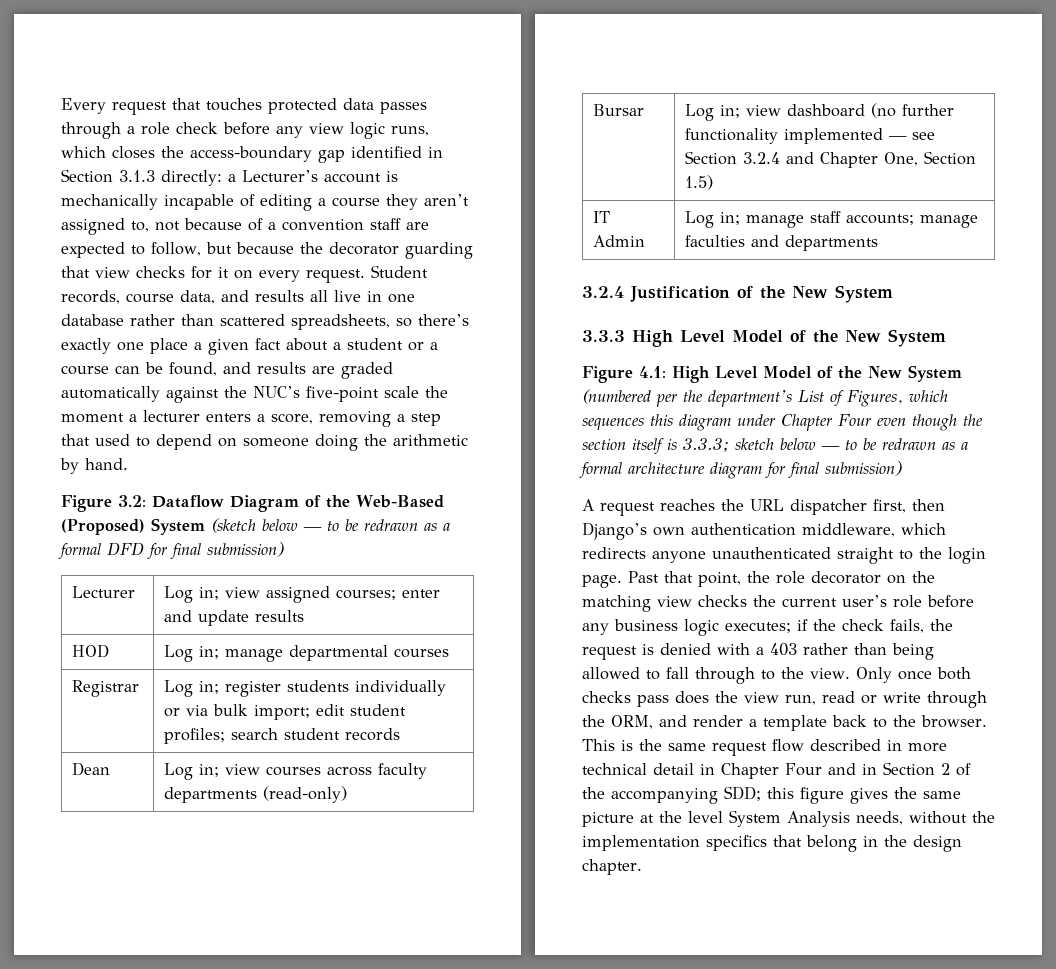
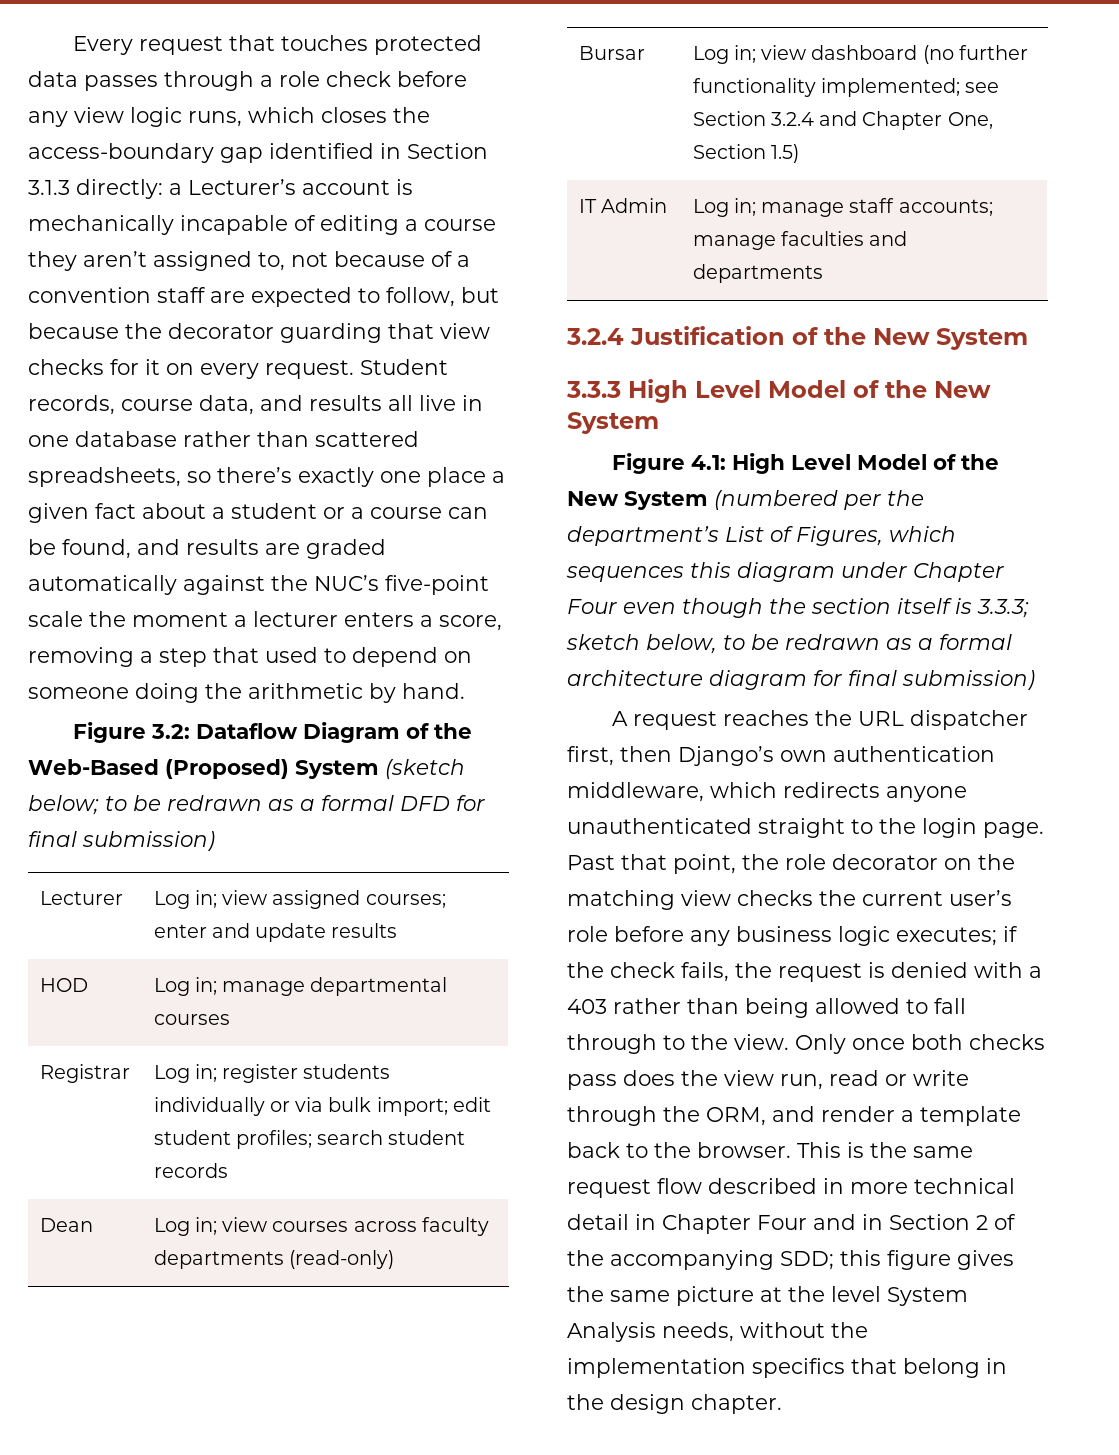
- Figure 3.2: Dataflow Diagram of the Web-Based (Proposed) System (sketch below — to be redrawn as a formal DFD for final submission)
+ Figure 3.2: Dataflow Diagram of the Web-Based (Proposed) System (sketch below; to be redrawn as a formal DFD for final submission)
- Bursar | Log in; view dashboard (no further functionality implemented — see Section 3.2.4 and Chapter One, Section 1.5)
+ Bursar | Log in; view dashboard (no further functionality implemented; see Section 3.2.4 and Chapter One, Section 1.5)
- Figure 4.1: High Level Model of the New System (numbered per the department’s List of Figures, which sequences this diagram under Chapter Four even though the section itself is 3.3.3; sketch below — to be redrawn as a formal architecture diagram for final submission)
+ Figure 4.1: High Level Model of the New System (numbered per the department’s List of Figures, which sequences this diagram under Chapter Four even though the section itself is 3.3.3; sketch below, to be redrawn as a formal architecture diagram for final submission)

